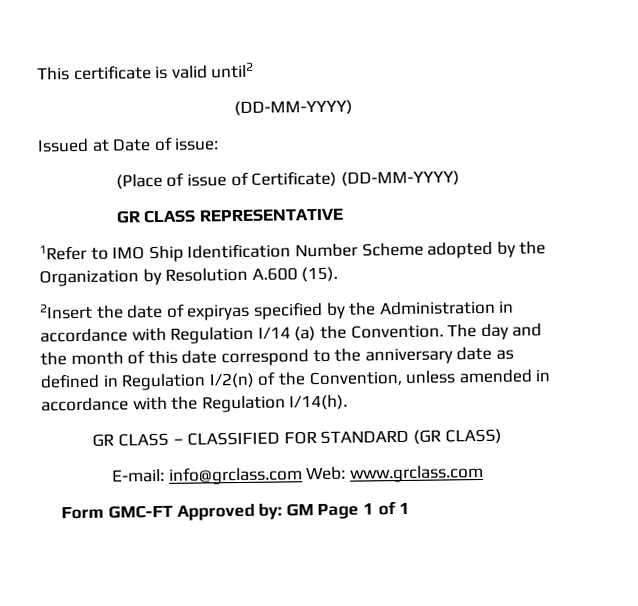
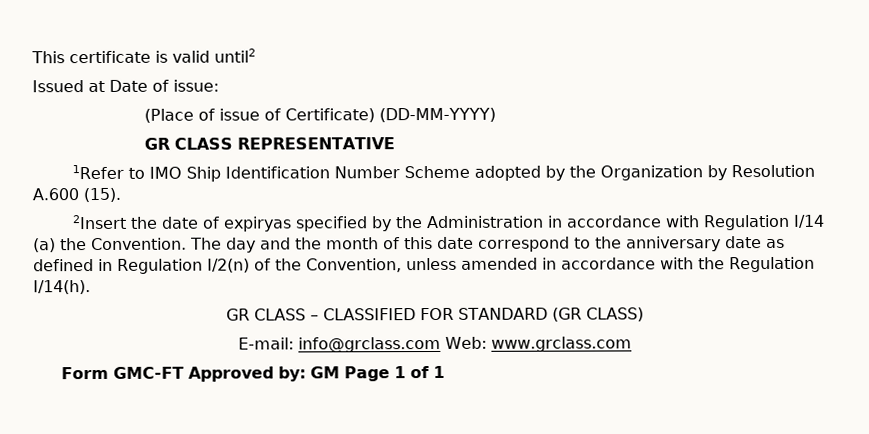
  This certificate is valid until2
- (DD-MM-YYYY)

